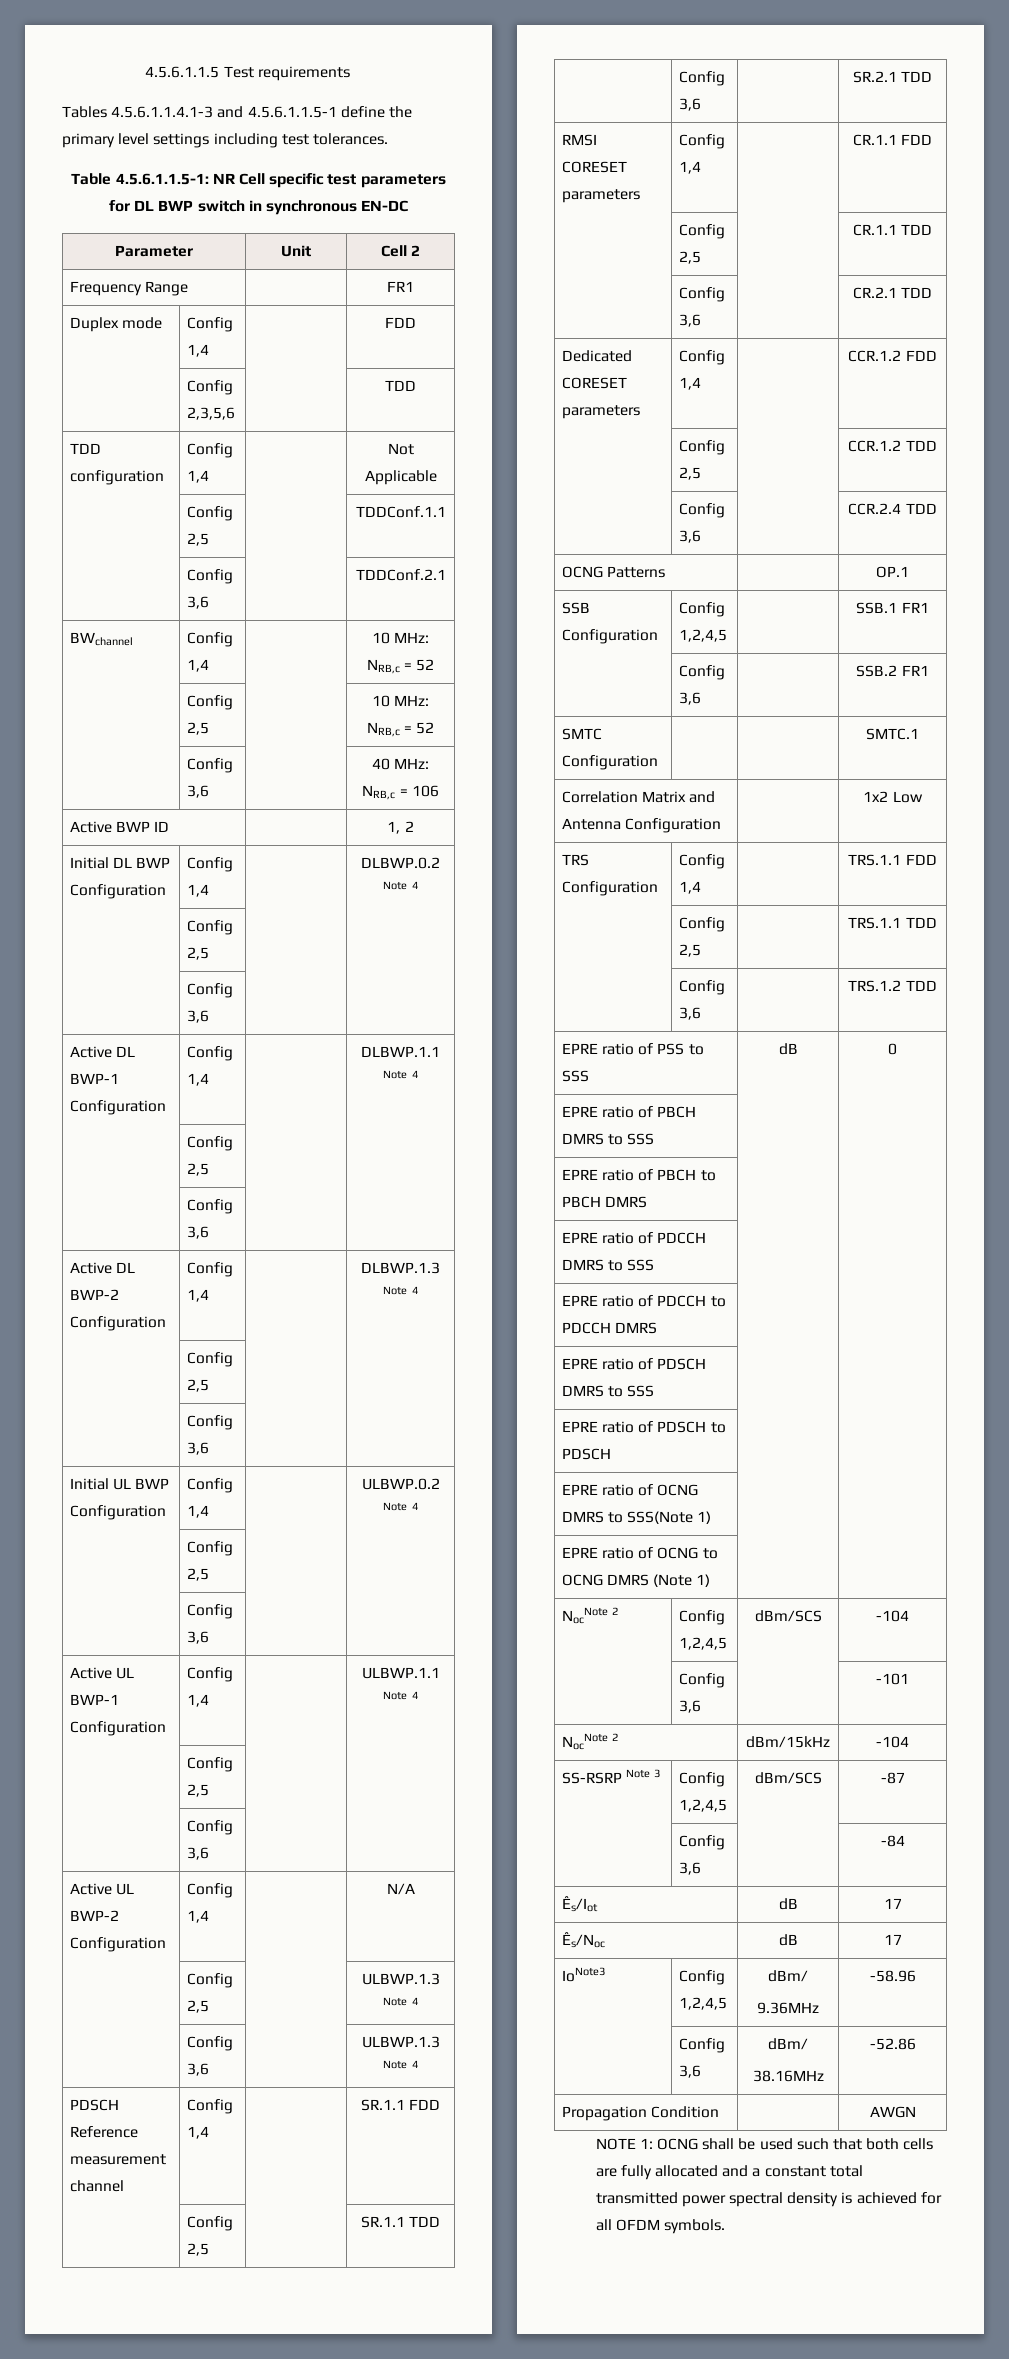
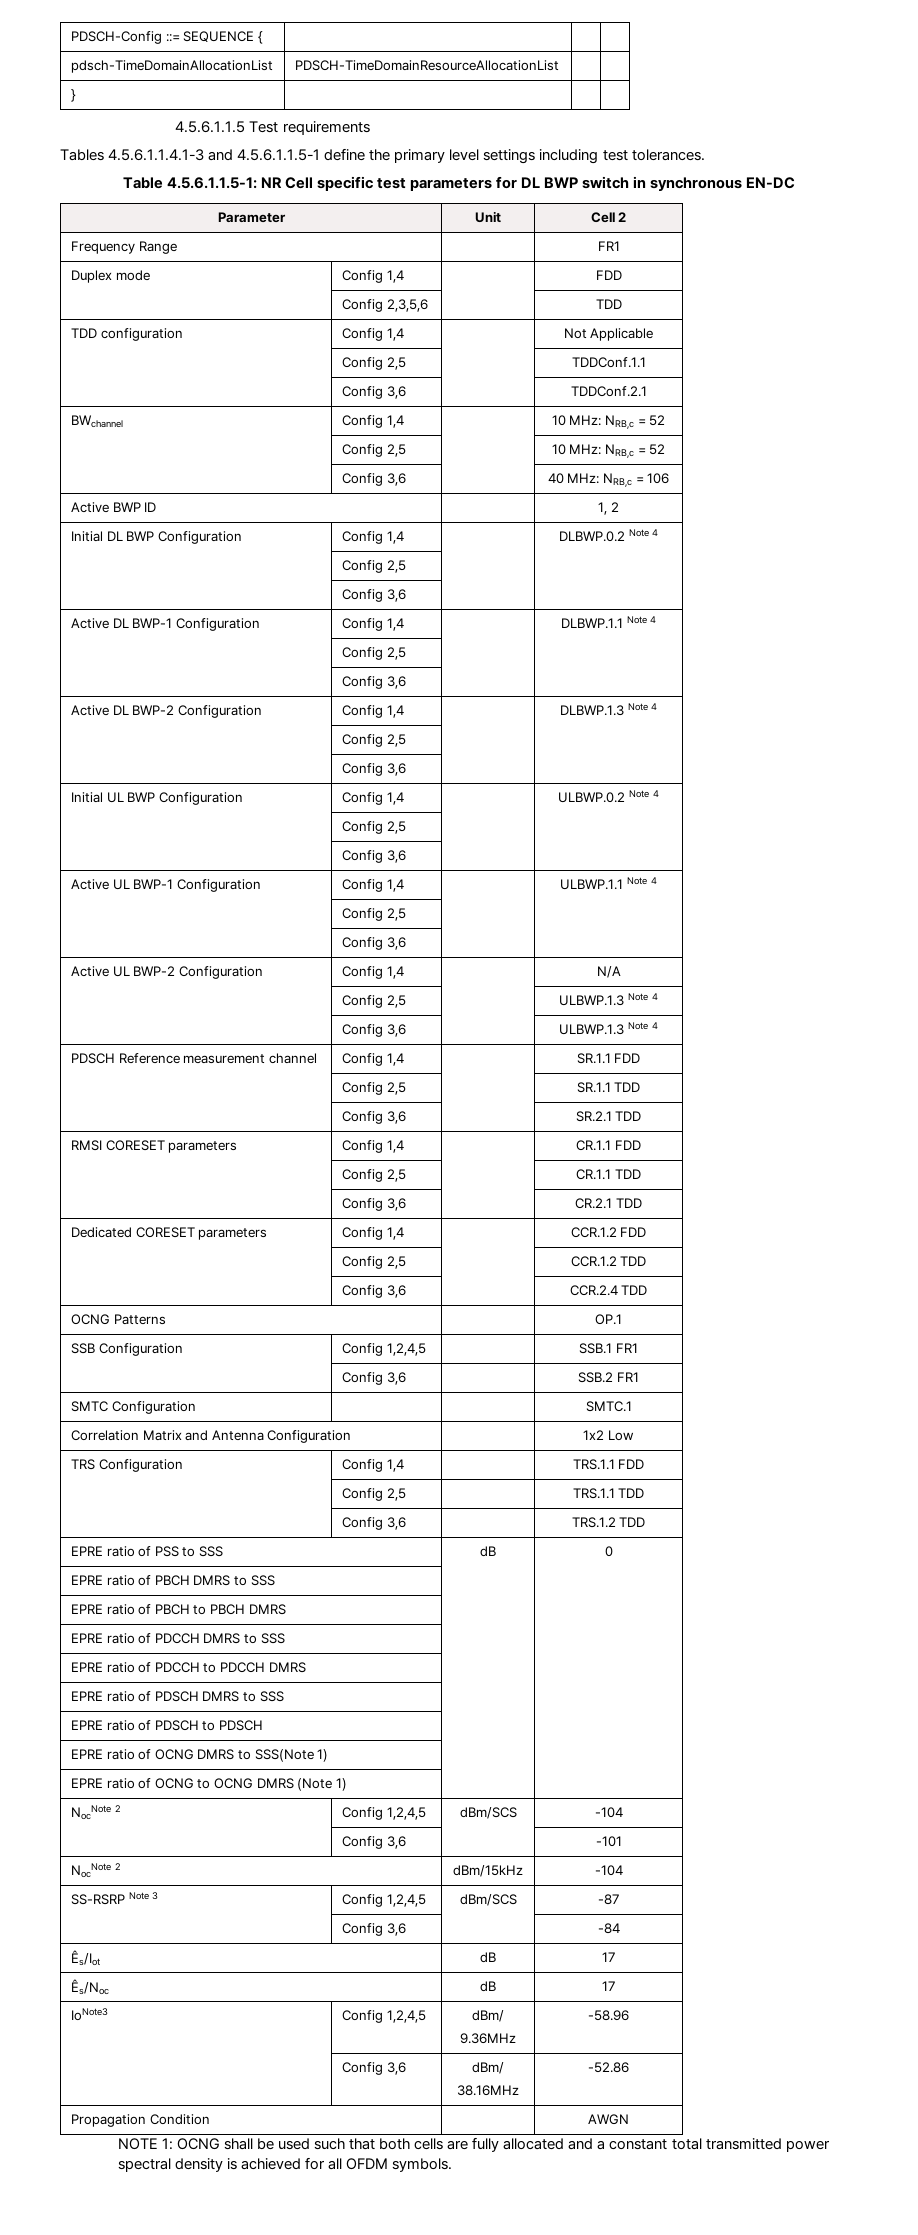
+ PDSCH-Config ::= SEQUENCE { | | |
+ pdsch-TimeDomainAllocationList | PDSCH-TimeDomainResourceAllocationList | |
+ } | | |

